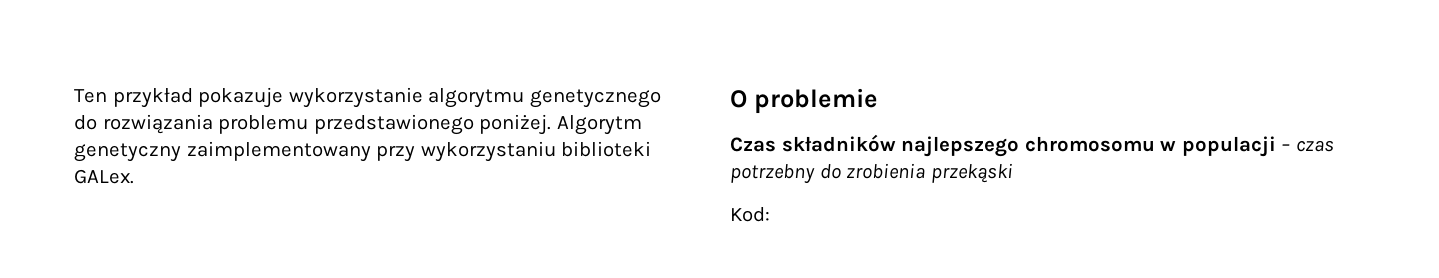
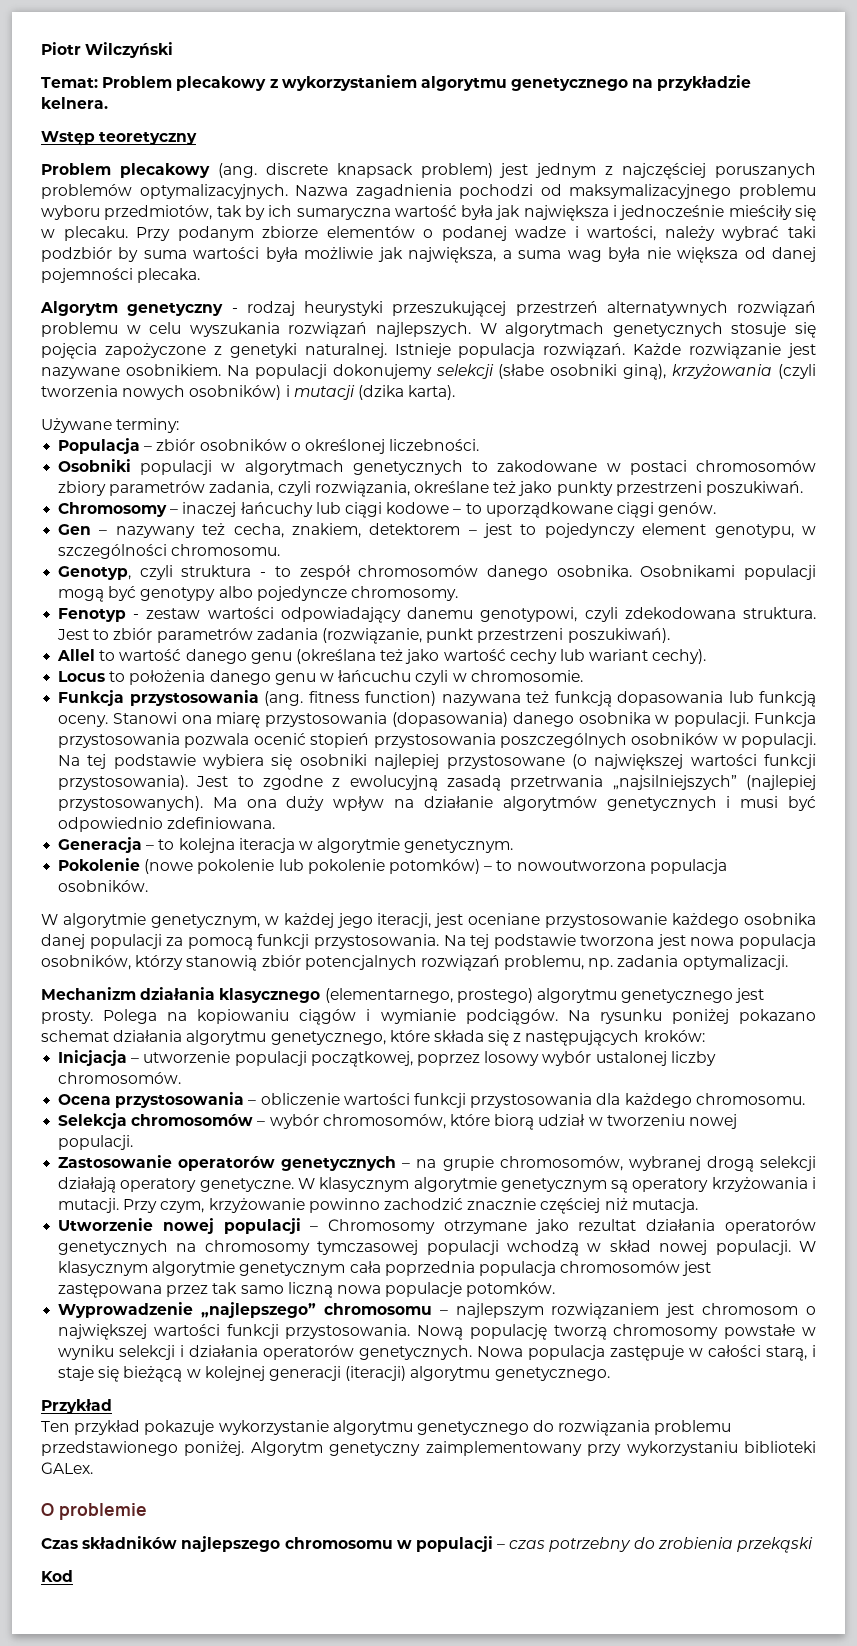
+ Piotr Wilczyński
+ Temat: Problem plecakowy z wykorzystaniem algorytmu genetycznego na przykładzie kelnera.
+ Wstęp teoretyczny
+ Problem plecakowy (ang. discrete knapsack problem) jest jednym z najczęściej poruszanych problemów optymalizacyjnych. Nazwa zagadnienia pochodzi od maksymalizacyjnego problemu wyboru przedmiotów, tak by ich sumaryczna wartość była jak największa i jednocześnie mieściły się w plecaku. Przy podanym zbiorze elementów o podanej wadze i wartości, należy wybrać taki podzbiór by suma wartości była możliwie jak największa, a suma wag była nie większa od danej pojemności plecaka.
+ Algorytm genetyczny - rodzaj heurystyki przeszukującej przestrzeń alternatywnych rozwiązań problemu w celu wyszukania rozwiązań najlepszych. W algorytmach genetycznych stosuje się pojęcia zapożyczone z genetyki naturalnej. Istnieje populacja rozwiązań. Każde rozwiązanie jest nazywane osobnikiem. Na populacji dokonujemy selekcji (słabe osobniki giną), krzyżowania (czyli tworzenia nowych osobników) i mutacji (dzika karta).
+ Używane terminy:
+ Populacja – zbiór osobników o określonej liczebności.
+ Osobniki populacji w algorytmach genetycznych to zakodowane w postaci chromosomów zbiory parametrów zadania, czyli rozwiązania, określane też jako punkty przestrzeni poszukiwań.
+ Chromosomy – inaczej łańcuchy lub ciągi kodowe – to uporządkowane ciągi genów.
+ Gen – nazywany też cecha, znakiem, detektorem – jest to pojedynczy element genotypu, w szczególności chromosomu.
+ Genotyp, czyli struktura - to zespół chromosomów danego osobnika. Osobnikami populacji mogą być genotypy albo pojedyncze chromosomy.
+ Fenotyp - zestaw wartości odpowiadający danemu genotypowi, czyli zdekodowana struktura. Jest to zbiór parametrów zadania (rozwiązanie, punkt przestrzeni poszukiwań).
+ Allel to wartość danego genu (określana też jako wartość cechy lub wariant cechy).
+ Locus to położenia danego genu w łańcuchu czyli w chromosomie.
+ Funkcja przystosowania (ang. fitness function) nazywana też funkcją dopasowania lub funkcją oceny. Stanowi ona miarę przystosowania (dopasowania) danego osobnika w populacji. Funkcja przystosowania pozwala ocenić stopień przystosowania poszczególnych osobników w populacji. Na tej podstawie wybiera się osobniki najlepiej przystosowane (o największej wartości funkcji przystosowania). Jest to zgodne z ewolucyjną zasadą przetrwania „najsilniejszych” (najlepiej przystosowanych). Ma ona duży wpływ na działanie algorytmów genetycznych i musi być odpowiednio zdefiniowana.
+ Generacja – to kolejna iteracja w algorytmie genetycznym.
+ Pokolenie (nowe pokolenie lub pokolenie potomków) – to nowoutworzona populacja osobników.
+ W algorytmie genetycznym, w każdej jego iteracji, jest oceniane przystosowanie każdego osobnika danej populacji za pomocą funkcji przystosowania. Na tej podstawie tworzona jest nowa populacja osobników, którzy stanowią zbiór potencjalnych rozwiązań problemu, np. zadania optymalizacji.
+ Mechanizm działania klasycznego (elementarnego, prostego) algorytmu genetycznego jest prosty. Polega na kopiowaniu ciągów i wymianie podciągów. Na rysunku poniżej pokazano schemat działania algorytmu genetycznego, które składa się z następujących kroków:
+ Inicjacja – utworzenie populacji początkowej, poprzez losowy wybór ustalonej liczby chromosomów.
+ Ocena przystosowania – obliczenie wartości funkcji przystosowania dla każdego chromosomu.
+ Selekcja chromosomów – wybór chromosomów, które biorą udział w tworzeniu nowej populacji.
+ Zastosowanie operatorów genetycznych – na grupie chromosomów, wybranej drogą selekcji działają operatory genetyczne. W klasycznym algorytmie genetycznym są operatory krzyżowania i mutacji. Przy czym, krzyżowanie powinno zachodzić znacznie częściej niż mutacja.
+ Utworzenie nowej populacji – Chromosomy otrzymane jako rezultat działania operatorów genetycznych na chromosomy tymczasowej populacji wchodzą w skład nowej populacji. W klasycznym algorytmie genetycznym cała poprzednia populacja chromosomów jest zastępowana przez tak samo liczną nowa populacje potomków.
+ Wyprowadzenie „najlepszego” chromosomu – najlepszym rozwiązaniem jest chromosom o największej wartości funkcji przystosowania. Nową populację tworzą chromosomy powstałe w wyniku selekcji i działania operatorów genetycznych. Nowa populacja zastępuje w całości starą, i staje się bieżącą w kolejnej generacji (iteracji) algorytmu genetycznego.
+ Przykład
- Kod:
+ Kod

